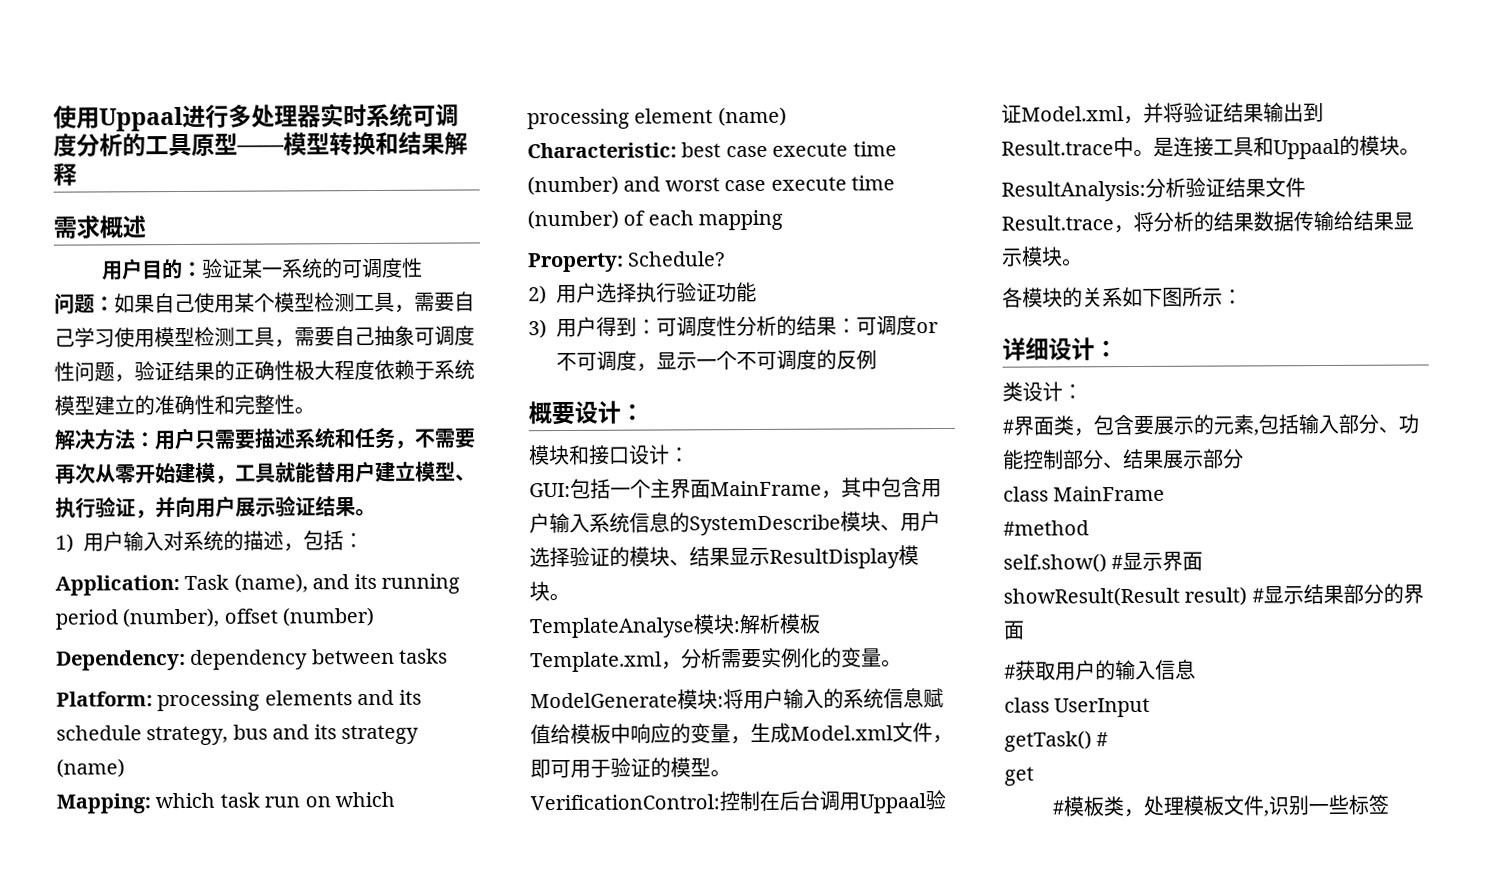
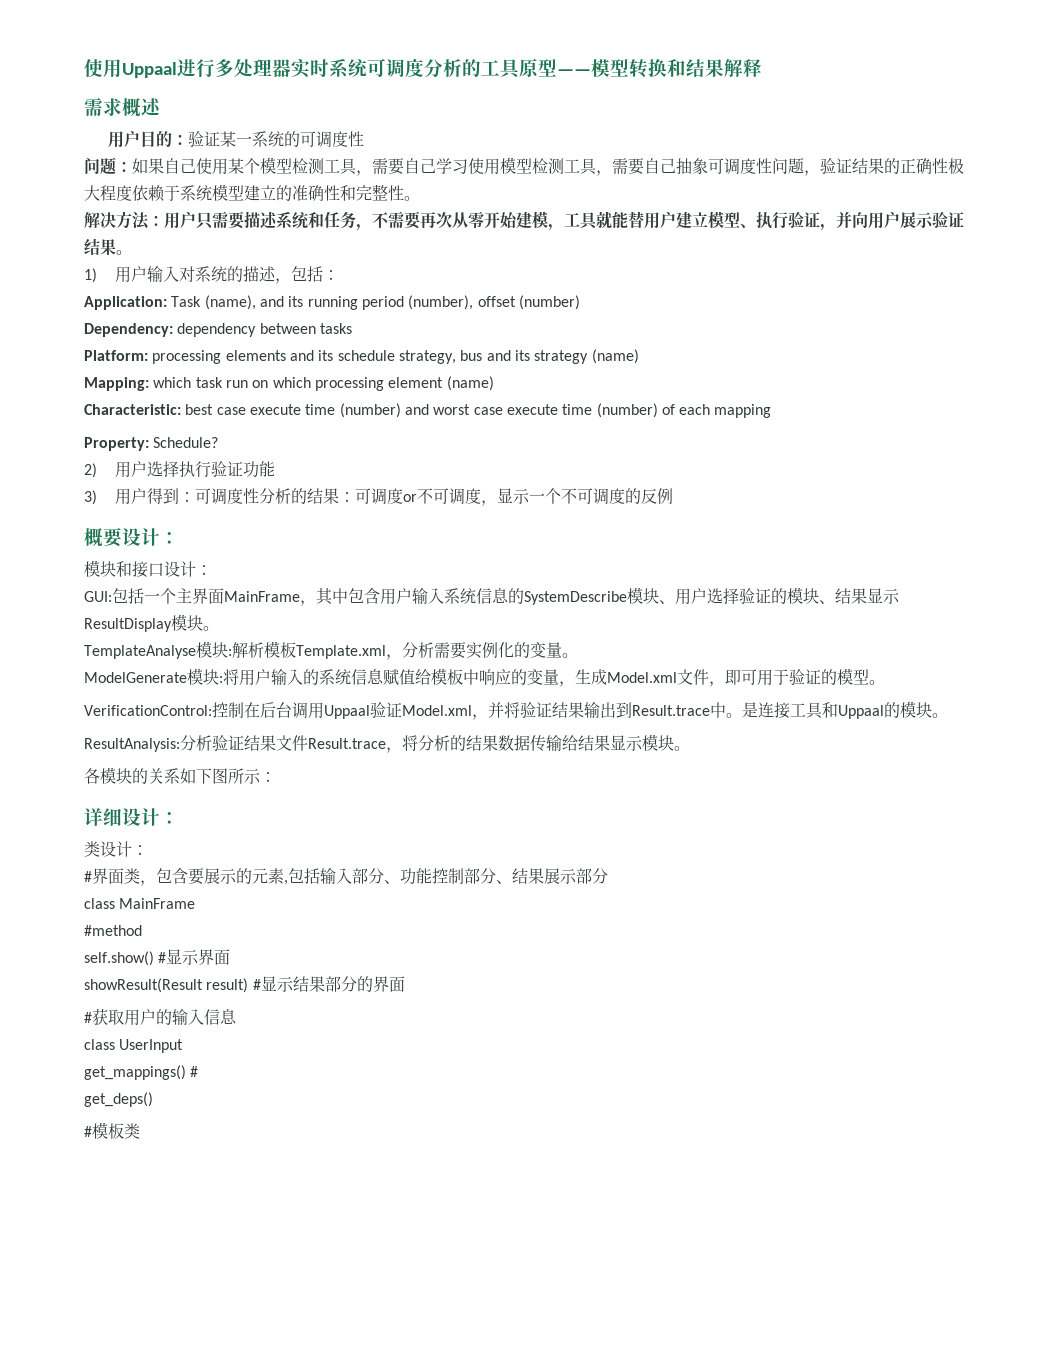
- getTask() #
+ get_mappings() #
- get
+ get_deps()
- #模板类，处理模板文件,识别一些标签
+ #模板类

